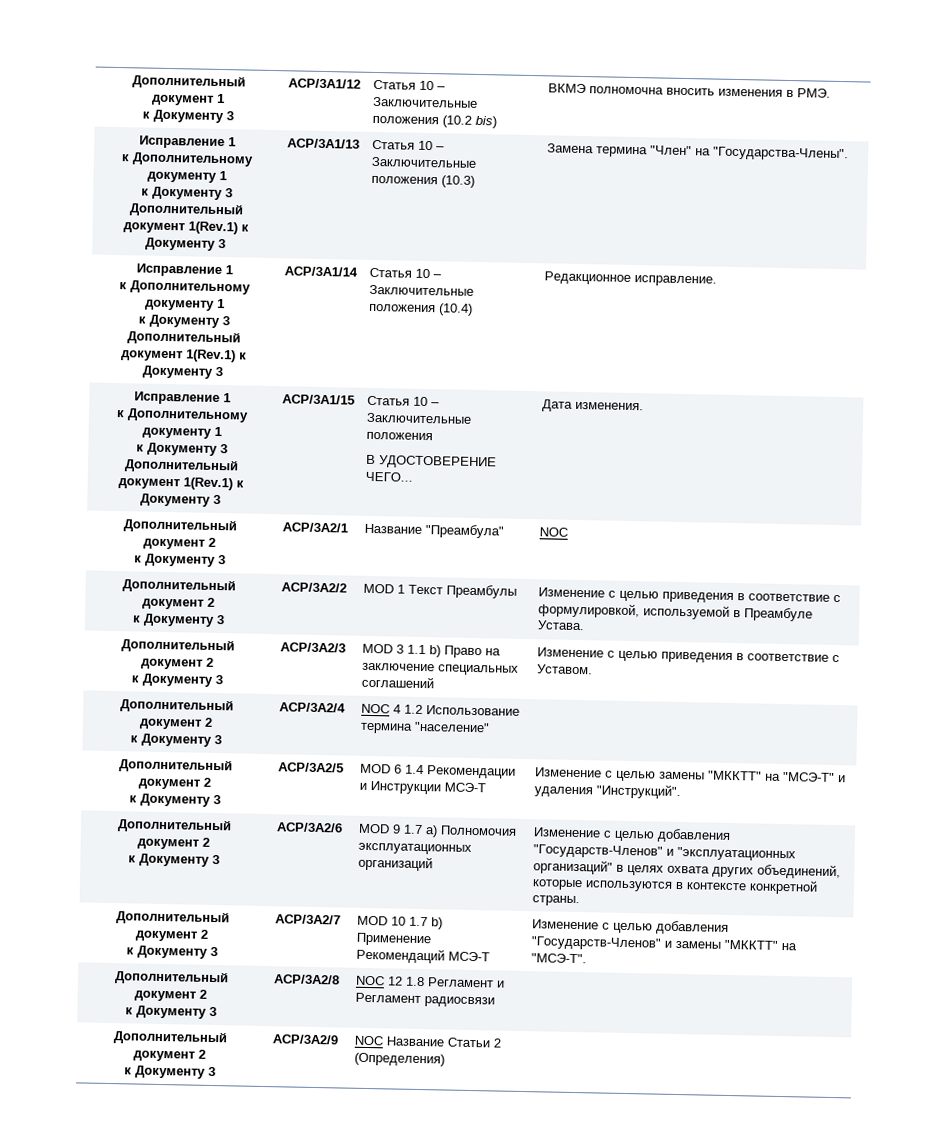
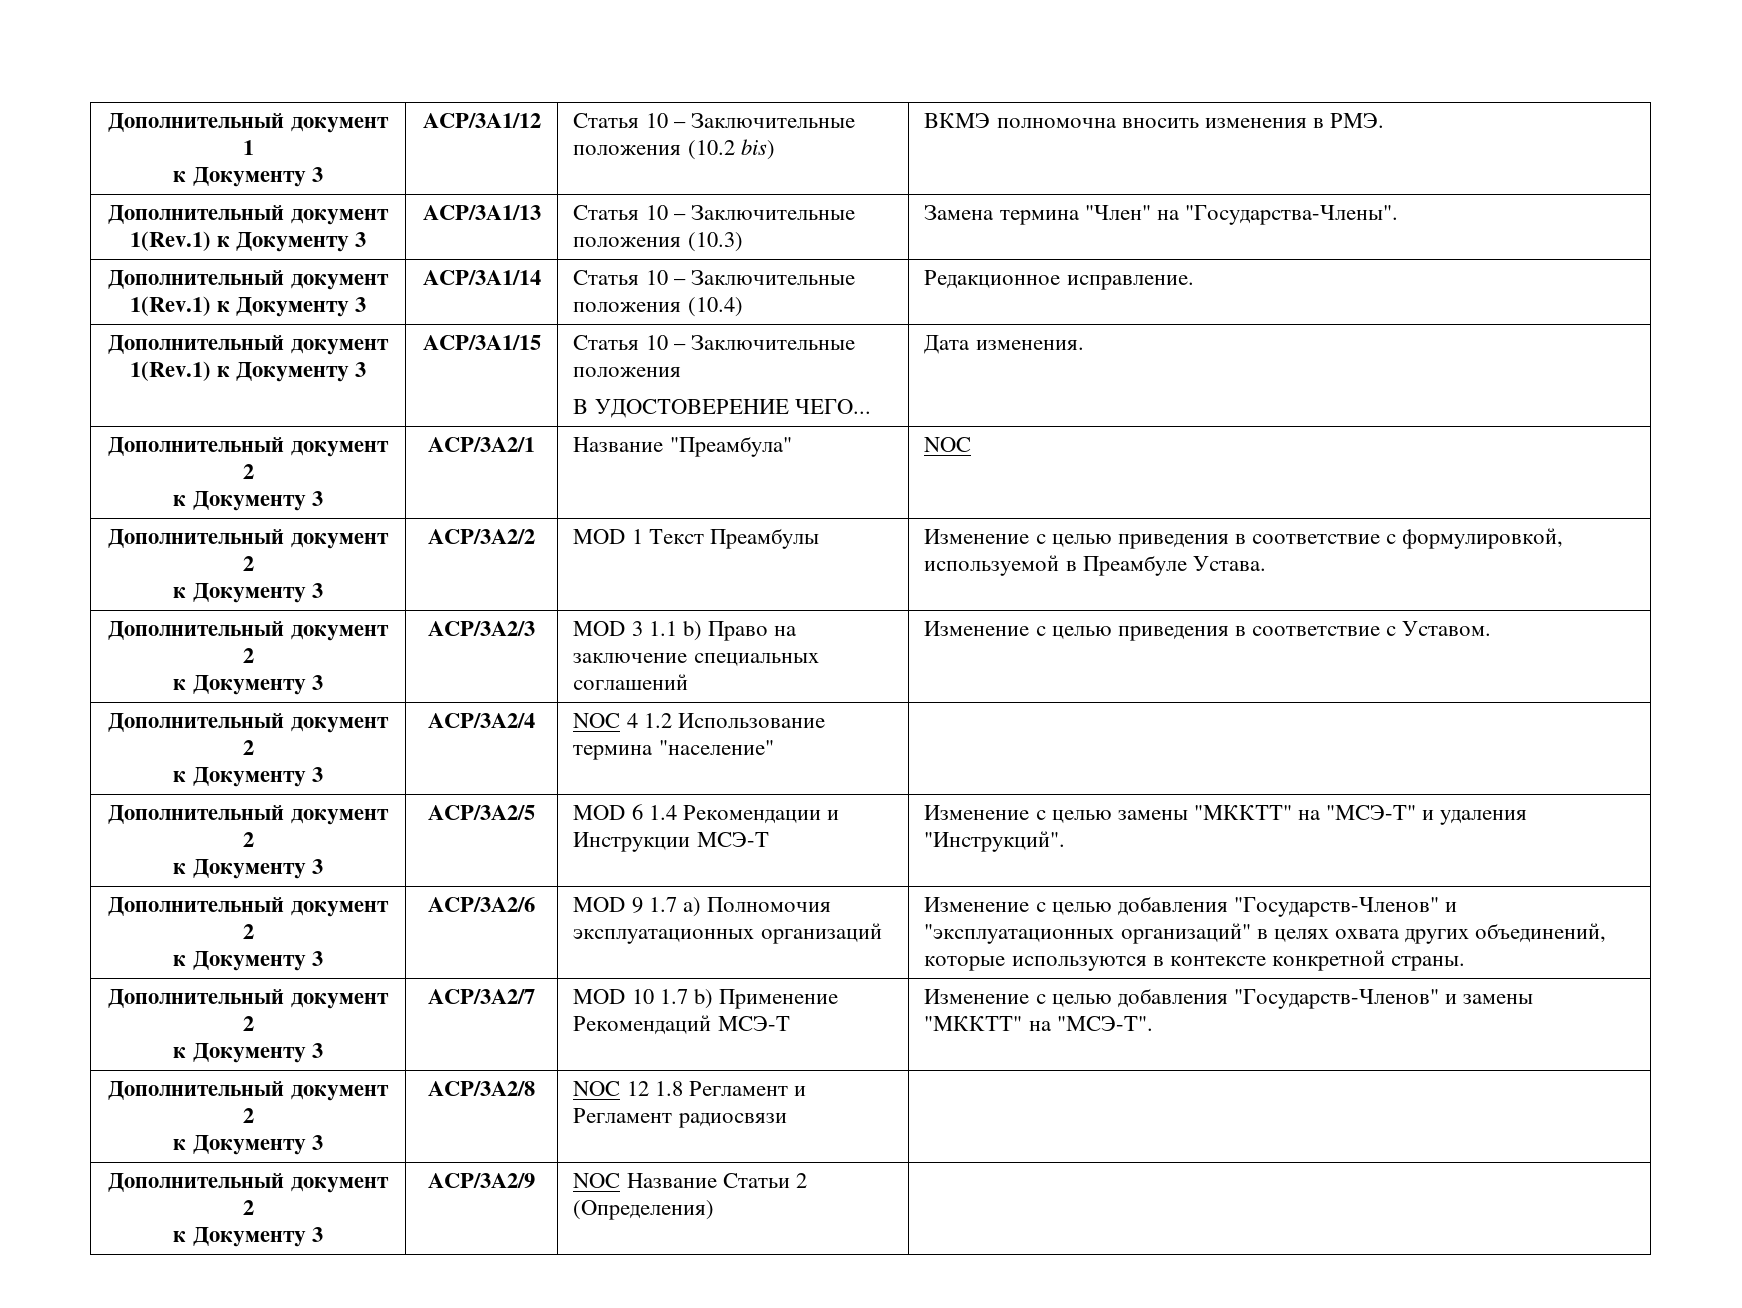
  Дополнительный документ 1
  к Документу 3 | ACP/3A1/12 | Статья 10 – Заключительные положения (10.2 bis) | ВКМЭ полномочна вносить изменения в РМЭ.
- Исправление 1
- к Дополнительному документу 1
- к Документу 3 Дополнительный документ 1(Rev.1) к Документу 3 | ACP/3A1/13 | Статья 10 – Заключительные положения (10.3) | Замена термина "Член" на "Государства-Члены".
- Исправление 1
- к Дополнительному документу 1
- к Документу 3 Дополнительный документ 1(Rev.1) к Документу 3 | ACP/3A1/14 | Статья 10 – Заключительные положения (10.4) | Редакционное исправление.
- Исправление 1
- к Дополнительному документу 1
- к Документу 3 Дополнительный документ 1(Rev.1) к Документу 3 | ACP/3A1/15 | Статья 10 – Заключительные положения
+ Дополнительный документ 1(Rev.1) к Документу 3 | ACP/3A1/13 | Статья 10 – Заключительные положения (10.3) | Замена термина "Член" на "Государства-Члены".
+ Дополнительный документ 1(Rev.1) к Документу 3 | ACP/3A1/14 | Статья 10 – Заключительные положения (10.4) | Редакционное исправление.
+ Дополнительный документ 1(Rev.1) к Документу 3 | ACP/3A1/15 | Статья 10 – Заключительные положения

